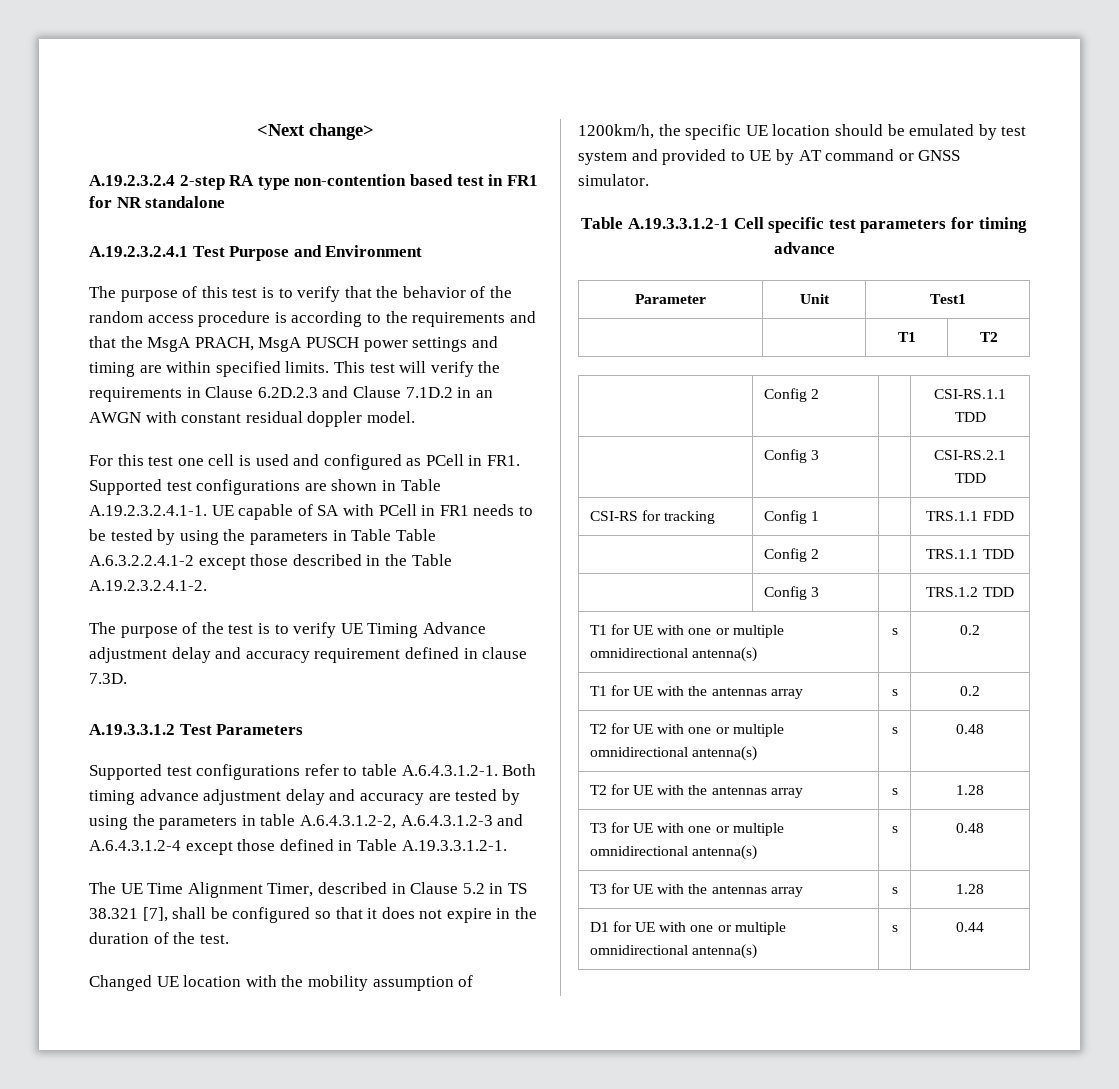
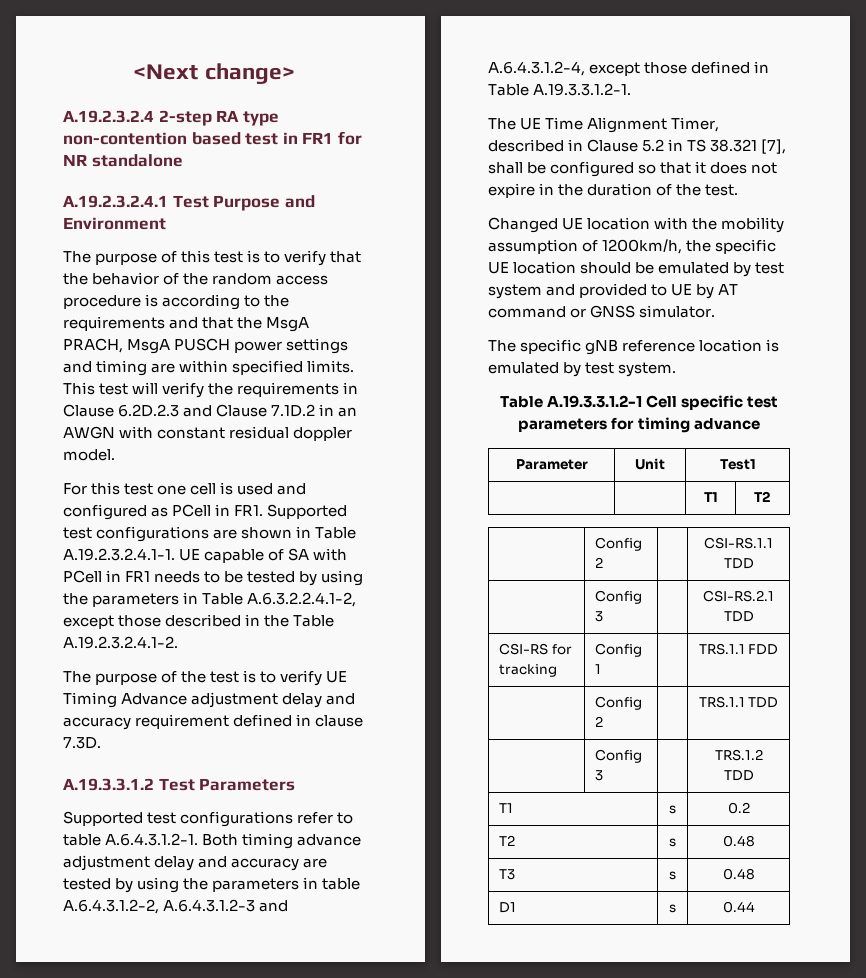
- For this test one cell is used and configured as PCell in FR1. Supported test configurations are shown in Table A.19.2.3.2.4.1-1. UE capable of SA with PCell in FR1 needs to be tested by using the parameters in Table Table A.6.3.2.2.4.1-2 except those described in the Table A.19.2.3.2.4.1-2.
+ For this test one cell is used and configured as PCell in FR1. Supported test configurations are shown in Table A.19.2.3.2.4.1-1. UE capable of SA with PCell in FR1 needs to be tested by using the parameters in Table A.6.3.2.2.4.1-2, except those described in the Table A.19.2.3.2.4.1-2.
- Supported test configurations refer to table A.6.4.3.1.2-1. Both timing advance adjustment delay and accuracy are tested by using the parameters in table A.6.4.3.1.2-2, A.6.4.3.1.2-3 and A.6.4.3.1.2-4 except those defined in Table A.19.3.3.1.2-1.
+ Supported test configurations refer to table A.6.4.3.1.2-1. Both timing advance adjustment delay and accuracy are tested by using the parameters in table A.6.4.3.1.2-2, A.6.4.3.1.2-3 and A.6.4.3.1.2-4, except those defined in Table A.19.3.3.1.2-1.
+ The specific gNB reference location is emulated by test system.
- T1 for UE with one or multiple omnidirectional antenna(s) | s | 0.2
- T1 for UE with the antennas array | s | 0.2
- T2 for UE with one or multiple omnidirectional antenna(s) | s | 0.48
- T2 for UE with the antennas array | s | 1.28
- T3 for UE with one or multiple omnidirectional antenna(s) | s | 0.48
- T3 for UE with the antennas array | s | 1.28
+ T1 | s | 0.2
+ T2 | s | 0.48
+ T3 | s | 0.48
- D1 for UE with one or multiple omnidirectional antenna(s) | s | 0.44
+ D1 | s | 0.44

